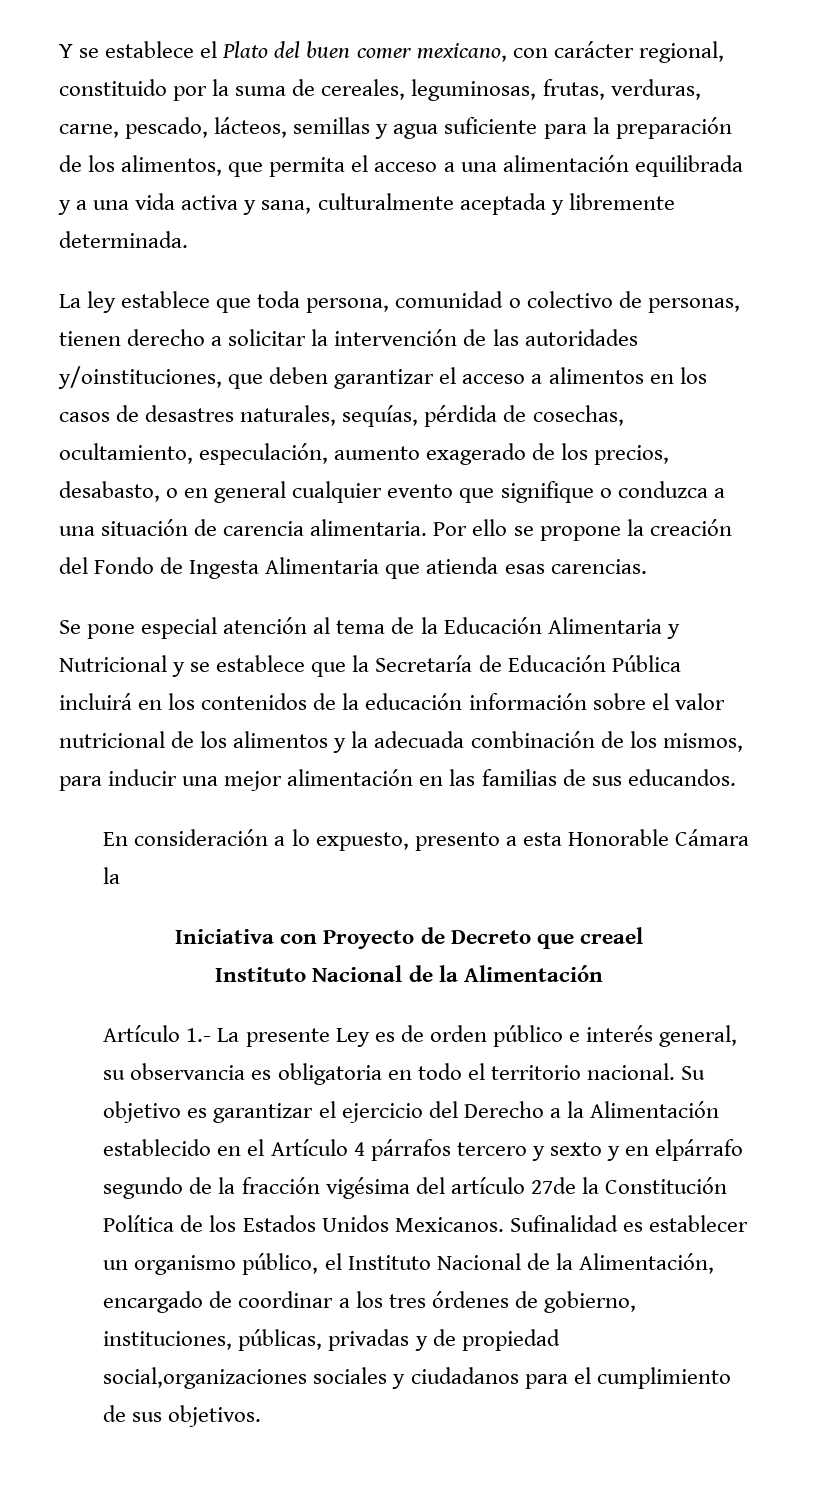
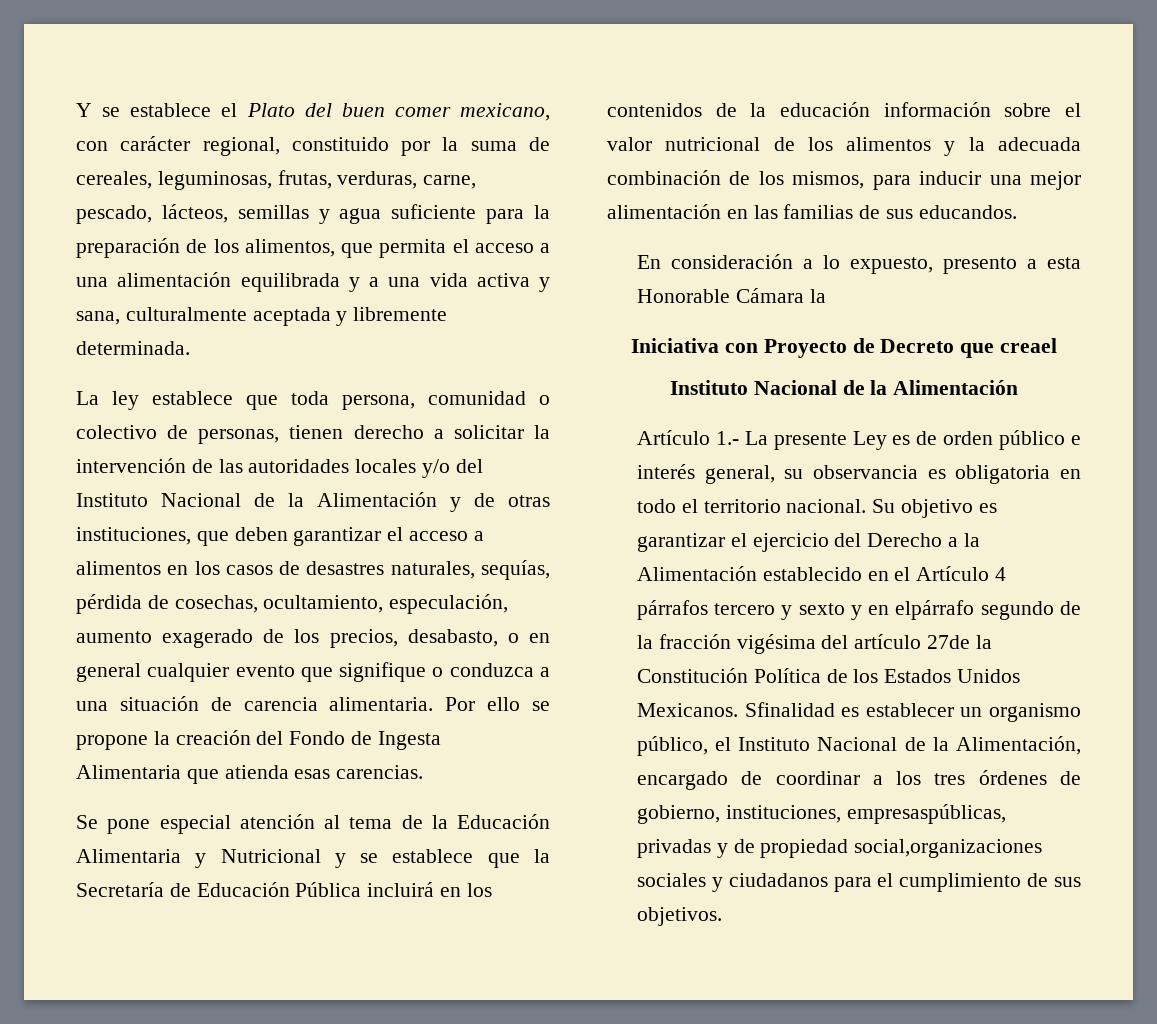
- La ley establece que toda persona, comunidad o colectivo de personas, tienen derecho a solicitar la intervención de las autoridades y/oinstituciones, que deben garantizar el acceso a alimentos en los casos de desastres naturales, sequías, pérdida de cosechas, ocultamiento, especulación, aumento exagerado de los precios, desabasto, o en general cualquier evento que signifique o conduzca a una situación de carencia alimentaria.
+ La ley establece que toda persona, comunidad o colectivo de personas, tienen derecho a solicitar la intervención de las autoridades locales y/o del Instituto Nacional de la Alimentación y de otras instituciones, que deben garantizar el acceso a alimentos en los casos de desastres naturales, sequías, pérdida de cosechas, ocultamiento, especulación, aumento exagerado de los precios, desabasto, o en general cualquier evento que signifique o conduzca a una situación de carencia alimentaria.
- Sufinalidad es establecer un organismo público, el Instituto Nacional de la Alimentación, encargado de coordinar a los tres órdenes de gobierno, instituciones, públicas, privadas y de propiedad social,organizaciones sociales y ciudadanos para el cumplimiento de sus objetivos.
+ Sfinalidad es establecer un organismo público, el Instituto Nacional de la Alimentación, encargado de coordinar a los tres órdenes de gobierno, instituciones, empresaspúblicas, privadas y de propiedad social,organizaciones sociales y ciudadanos para el cumplimiento de sus objetivos.

